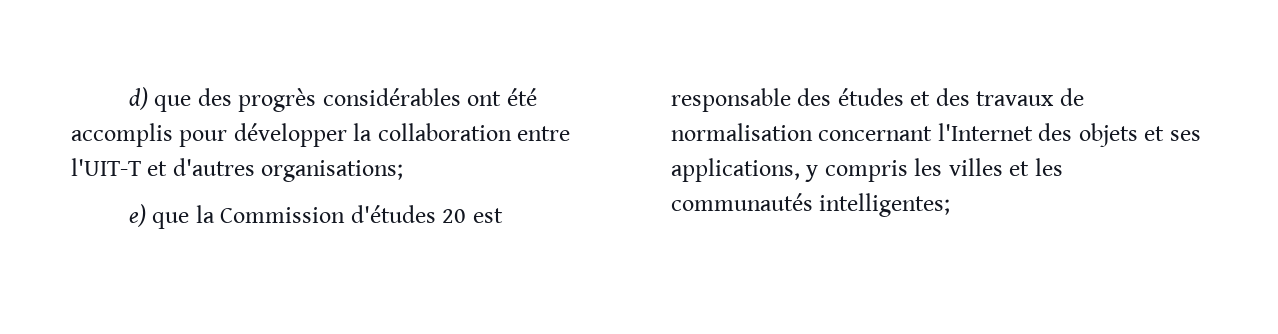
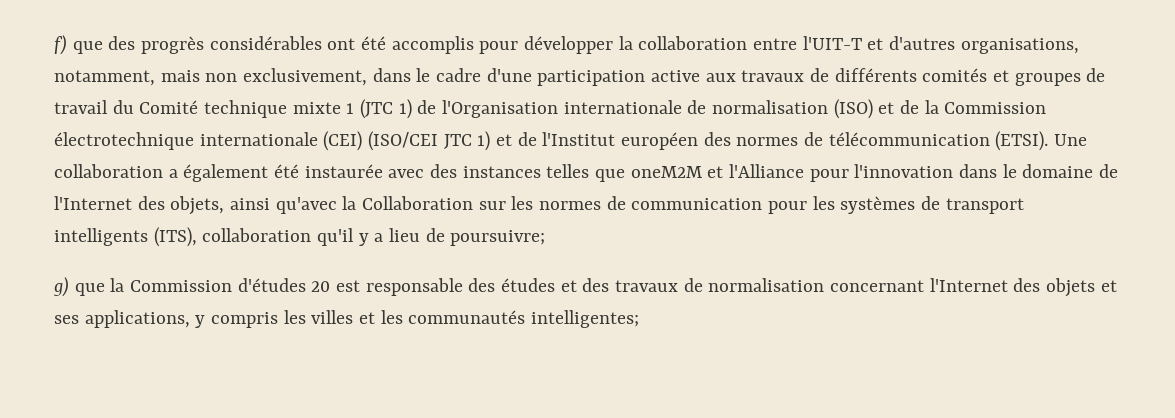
- d) que des progrès considérables ont été accomplis pour développer la collaboration entre l'UIT-T et d'autres organisations;
- e) que la Commission d'études 20 est responsable des études et des travaux de normalisation concernant l'Internet des objets et ses applications, y compris les villes et les communautés intelligentes;
+ f) que des progrès considérables ont été accomplis pour développer la collaboration entre l'UIT-T et d'autres organisations, notamment, mais non exclusivement, dans le cadre d'une participation active aux travaux de différents comités et groupes de travail du Comité technique mixte 1 (JTC 1) de l'Organisation internationale de normalisation (ISO) et de la Commission électrotechnique internationale (CEI) (ISO/CEI JTC 1) et de l'Institut européen des normes de télécommunication (ETSI). Une collaboration a également été instaurée avec des instances telles que oneM2M et l'Alliance pour l'innovation dans le domaine de l'Internet des objets, ainsi qu'avec la Collaboration sur les normes de communication pour les systèmes de transport intelligents (ITS), collaboration qu'il y a lieu de poursuivre;
+ g) que la Commission d'études 20 est responsable des études et des travaux de normalisation concernant l'Internet des objets et ses applications, y compris les villes et les communautés intelligentes;

